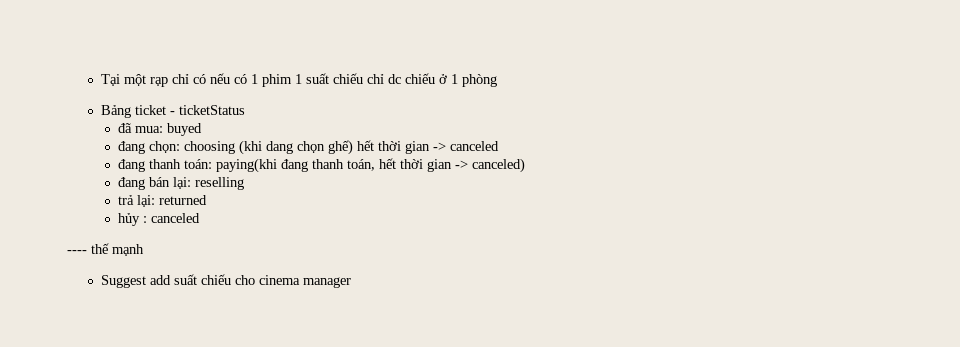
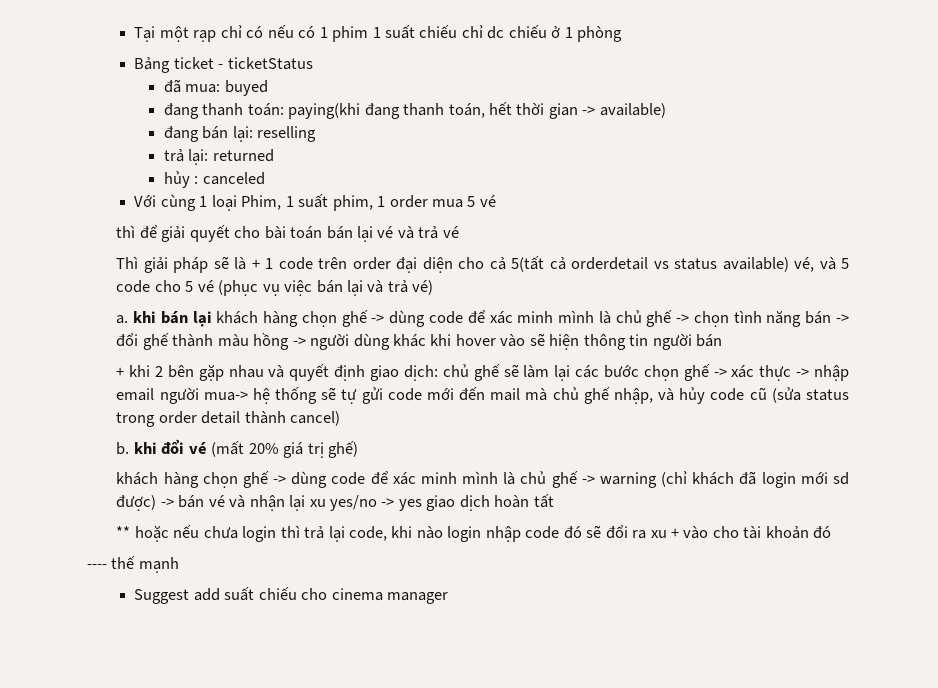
- đang chọn: choosing (khi dang chọn ghế) hết thời gian -> canceled
- đang thanh toán: paying(khi đang thanh toán, hết thời gian -> canceled)
+ đang thanh toán: paying(khi đang thanh toán, hết thời gian -> available)
+ Với cùng 1 loại Phim, 1 suất phim, 1 order mua 5 vé
+ thì để giải quyết cho bài toán bán lại vé và trả vé
+ Thì giải pháp sẽ là + 1 code trên order đại diện cho cả 5(tất cả orderdetail vs status available) vé, và 5 code cho 5 vé (phục vụ việc bán lại và trả vé)
+ a. khi bán lại khách hàng chọn ghế -> dùng code để xác minh mình là chủ ghế -> chọn tình năng bán -> đổi ghế thành màu hồng -> người dùng khác khi hover vào sẽ hiện thông tin người bán
+ + khi 2 bên gặp nhau và quyết định giao dịch: chủ ghế sẽ làm lại các bước chọn ghế -> xác thực -> nhập email người mua-> hệ thống sẽ tự gửi code mới đến mail mà chủ ghế nhập, và hủy code cũ (sửa status trong order detail thành cancel)
+ b. khi đổi vé (mất 20% giá trị ghế)
+ khách hàng chọn ghế -> dùng code để xác minh mình là chủ ghế -> warning (chỉ khách đã login mới sd được) -> bán vé và nhận lại xu yes/no -> yes giao dịch hoàn tất
+ ** hoặc nếu chưa login thì trả lại code, khi nào login nhập code đó sẽ đổi ra xu + vào cho tài khoản đó

